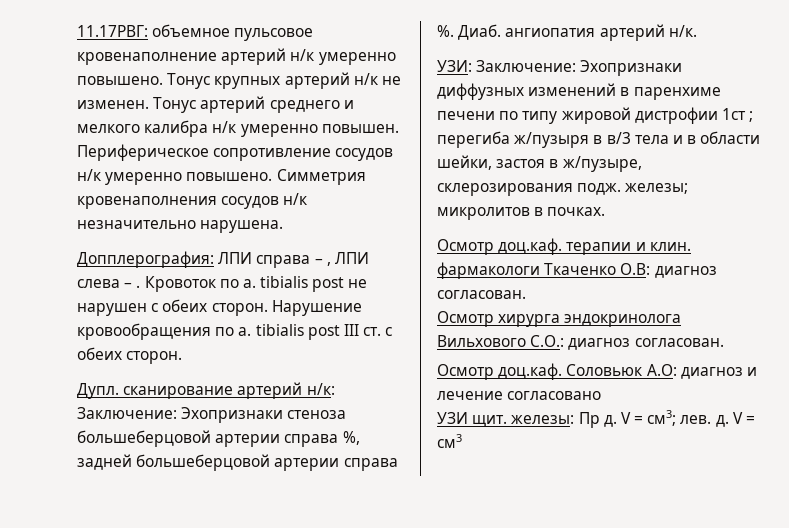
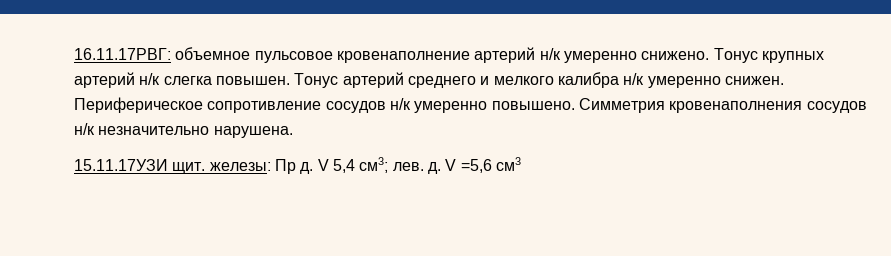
- 11.17РВГ: объемное пульсовое кровенаполнение артерий н/к умеренно повышено.
+ 16.11.17РВГ: объемное пульсовое кровенаполнение артерий н/к умеренно снижено.
- Тонус крупных артерий н/к не изменен.
+ Тонус крупных артерий н/к слегка повышен.
- Тонус артерий среднего и мелкого калибра н/к умеренно повышен.
+ Тонус артерий среднего и мелкого калибра н/к умеренно снижен.
- Допплерография: ЛПИ справа – , ЛПИ слева – . Кровоток по а. tibialis роst не нарушен с обеих сторон. Нарушение кровообращения по а. tibialis роst III ст. с обеих сторон.
- Дупл. сканирование артерий н/к: Заключение: Эхопризнаки стеноза большеберцовой артерии справа %, задней большеберцовой артерии справа %. Диаб. ангиопатия артерий н/к.
- УЗИ: Заключение: Эхопризнаки диффузных изменений в паренхиме печени по типу жировой дистрофии 1ст ; перегиба ж/пузыря в в/3 тела и в области шейки, застоя в ж/пузыре, склерозирования подж. железы; микролитов в почках.
- Осмотр доц.каф. терапии и клин. фармакологи Ткаченко О.В: диагноз согласован.
- Осмотр хирурга эндокринолога Вильхового С.О.: диагноз согласован.
- Осмотр доц.каф. Соловьюк А.О: диагноз и лечение согласовано
- УЗИ щит. железы: Пр д.
+ 15.11.17УЗИ щит. железы: Пр д.
- V = см3; лев. д.
+ V 5,4 см3; лев. д.
- V = см3
+ V =5,6 см3

